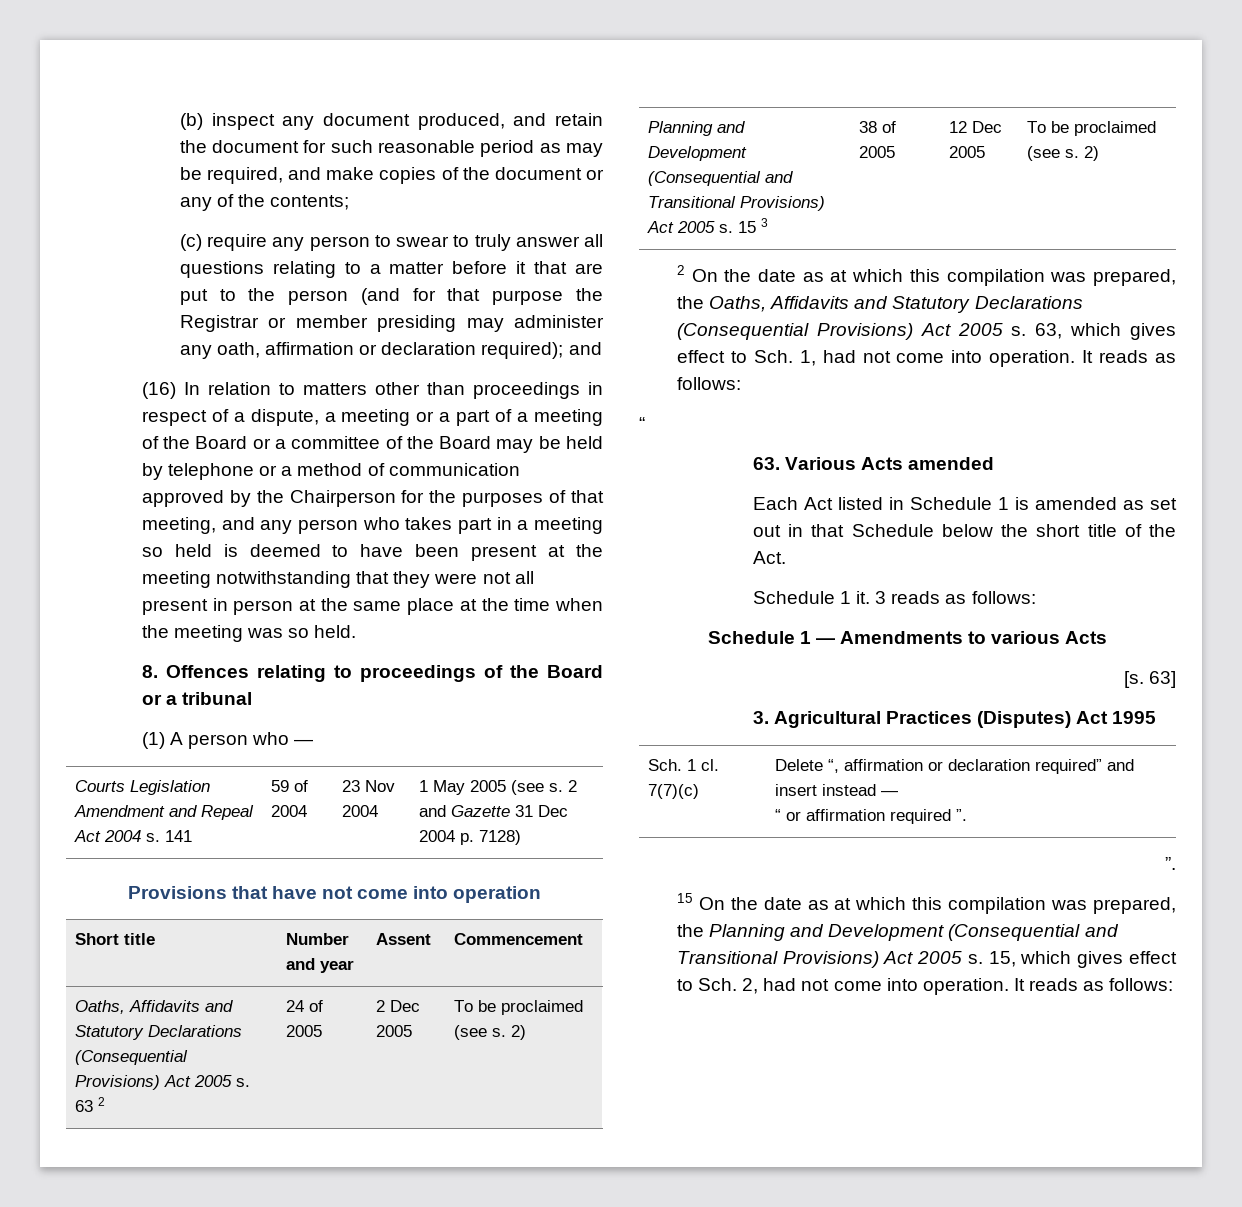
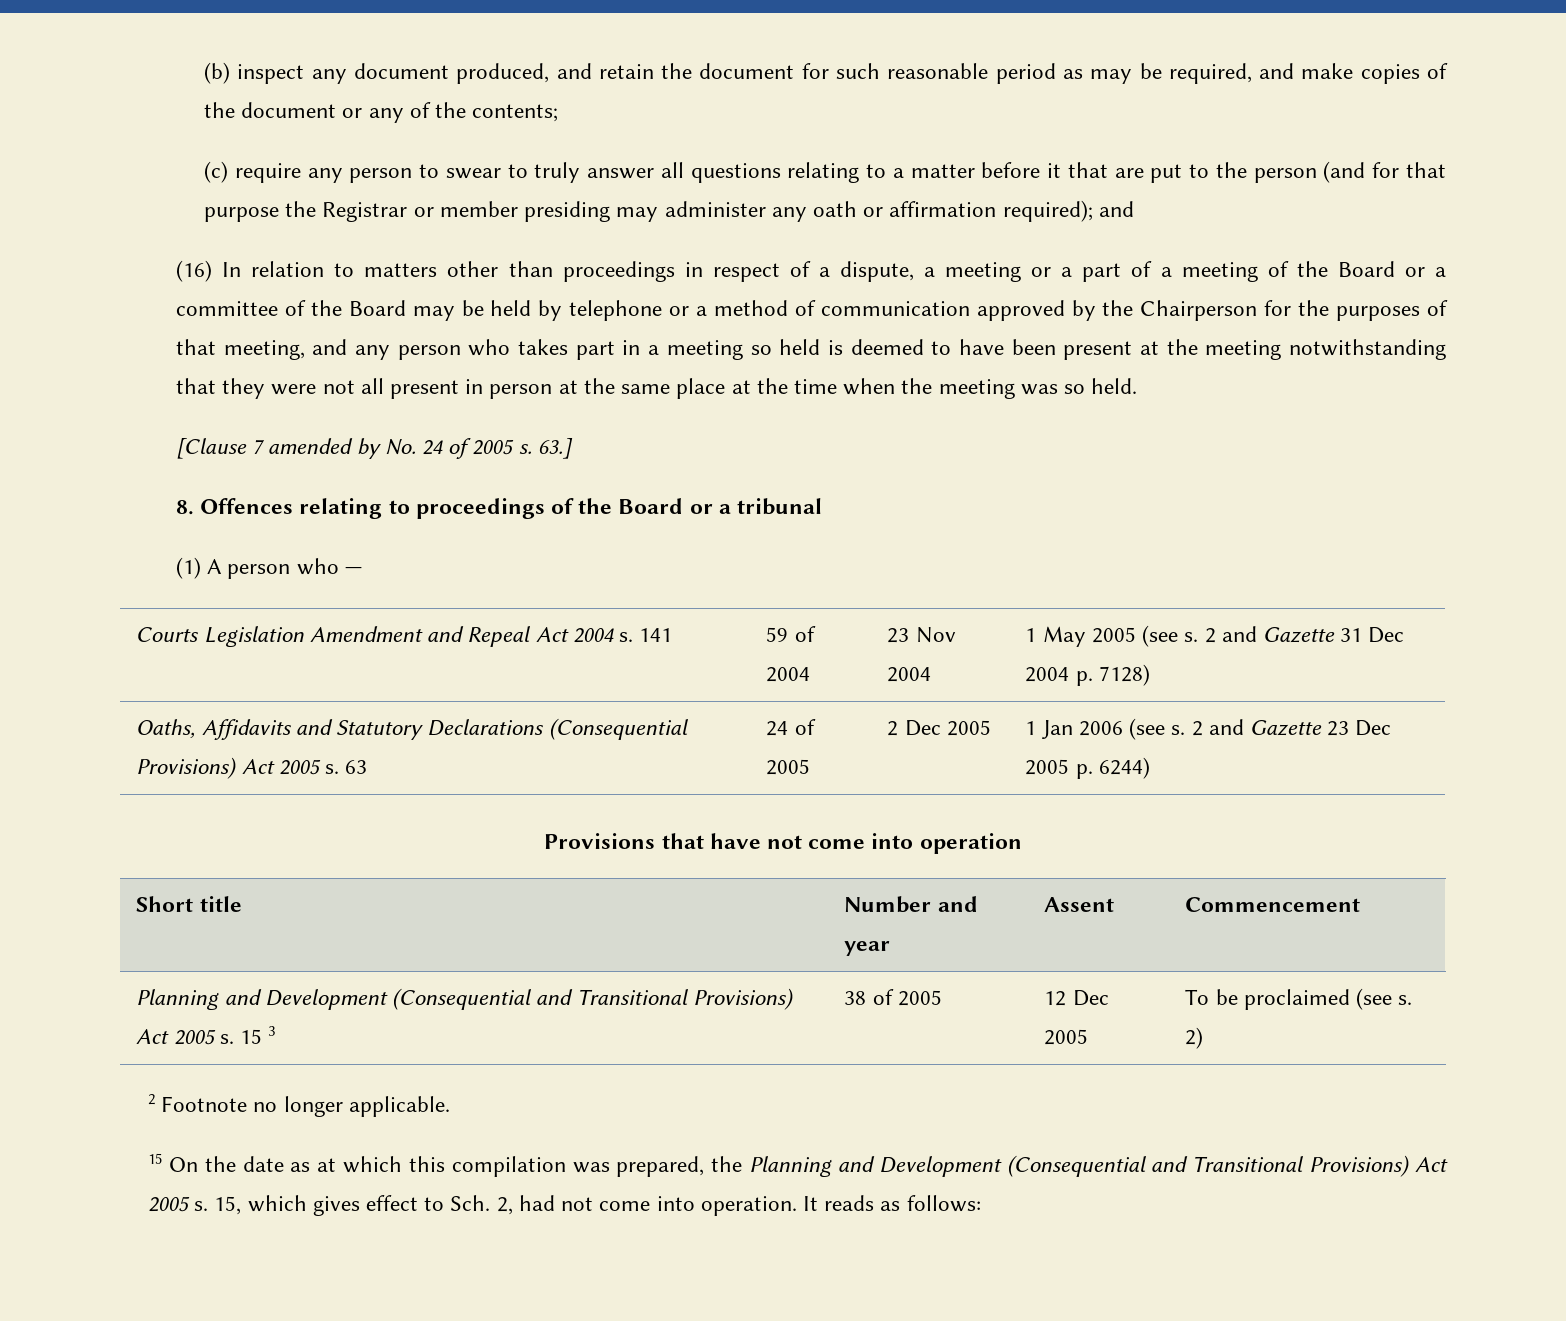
- (c) require any person to swear to truly answer all questions relating to a matter before it that are put to the person (and for that purpose the Registrar or member presiding may administer any oath, affirmation or declaration required); and
+ (c) require any person to swear to truly answer all questions relating to a matter before it that are put to the person (and for that purpose the Registrar or member presiding may administer any oath or affirmation required); and
+ [Clause 7 amended by No. 24 of 2005 s. 63.]
+ Oaths, Affidavits and Statutory Declarations (Consequential Provisions) Act 2005 s. 63 | 24 of 2005 | 2 Dec 2005 | 1 Jan 2006 (see s. 2 and Gazette 23 Dec 2005 p. 6244)
- Oaths, Affidavits and Statutory Declarations (Consequential Provisions) Act 2005 s. 63 2 | 24 of 2005 | 2 Dec 2005 | To be proclaimed (see s. 2)
- 2 On the date as at which this compilation was prepared, the Oaths, Affidavits and Statutory Declarations (Consequential Provisions) Act 2005 s. 63, which gives effect to Sch. 1, had not come into operation. It reads as follows:
- “
- 63. Various Acts amended
- Each Act listed in Schedule 1 is amended as set out in that Schedule below the short title of the Act.
- Schedule 1 it. 3 reads as follows:
- Schedule 1 — Amendments to various Acts
- [s. 63]
- 3. Agricultural Practices (Disputes) Act 1995
- Sch. 1 cl. 7(7)(c) | Delete “, affirmation or declaration required” and insert instead —
- “ or affirmation required ”.
- ”.
+ 2 Footnote no longer applicable.

